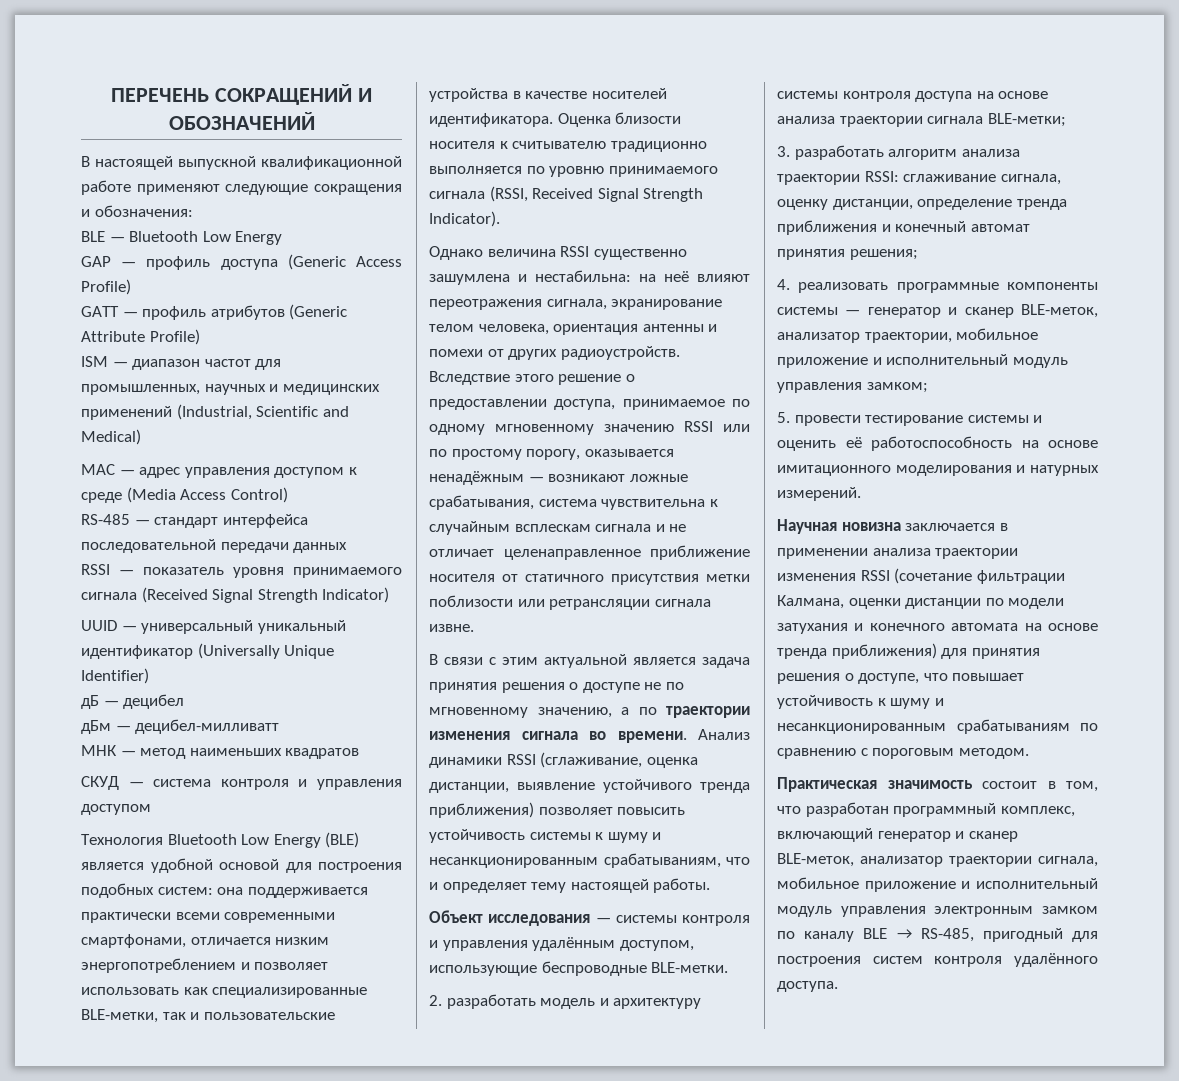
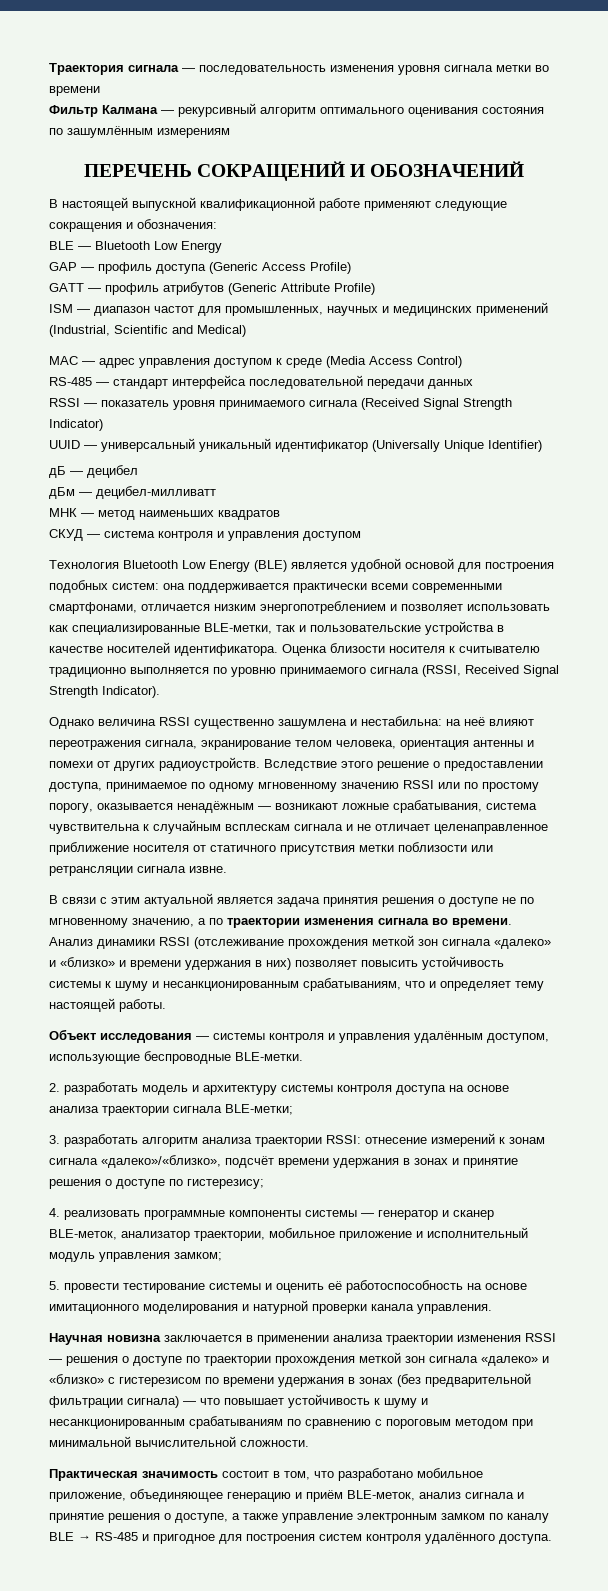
+ Траектория сигнала — последовательность изменения уровня сигнала метки во времени
+ Фильтр Калмана — рекурсивный алгоритм оптимального оценивания состояния по зашумлённым измерениям
- Анализ динамики RSSI (сглаживание, оценка дистанции, выявление устойчивого тренда приближения) позволяет повысить устойчивость системы к шуму и несанкционированным срабатываниям, что и определяет тему настоящей работы.
+ Анализ динамики RSSI (отслеживание прохождения меткой зон сигнала «далеко» и «близко» и времени удержания в них) позволяет повысить устойчивость системы к шуму и несанкционированным срабатываниям, что и определяет тему настоящей работы.
- 3. разработать алгоритм анализа траектории RSSI: сглаживание сигнала, оценку дистанции, определение тренда приближения и конечный автомат принятия решения;
+ 3. разработать алгоритм анализа траектории RSSI: отнесение измерений к зонам сигнала «далеко»/«близко», подсчёт времени удержания в зонах и принятие решения о доступе по гистерезису;
- 5. провести тестирование системы и оценить её работоспособность на основе имитационного моделирования и натурных измерений.
+ 5. провести тестирование системы и оценить её работоспособность на основе имитационного моделирования и натурной проверки канала управления.
- Научная новизна заключается в применении анализа траектории изменения RSSI (сочетание фильтрации Калмана, оценки дистанции по модели затухания и конечного автомата на основе тренда приближения) для принятия решения о доступе, что повышает устойчивость к шуму и несанкционированным срабатываниям по сравнению с пороговым методом.
+ Научная новизна заключается в применении анализа траектории изменения RSSI — решения о доступе по траектории прохождения меткой зон сигнала «далеко» и «близко» с гистерезисом по времени удержания в зонах (без предварительной фильтрации сигнала) — что повышает устойчивость к шуму и несанкционированным срабатываниям по сравнению с пороговым методом при минимальной вычислительной сложности.
- Практическая значимость состоит в том, что разработан программный комплекс, включающий генератор и сканер BLE-меток, анализатор траектории сигнала, мобильное приложение и исполнительный модуль управления электронным замком по каналу BLE → RS-485, пригодный для построения систем контроля удалённого доступа.
+ Практическая значимость состоит в том, что разработано мобильное приложение, объединяющее генерацию и приём BLE-меток, анализ сигнала и принятие решения о доступе, а также управление электронным замком по каналу BLE → RS-485 и пригодное для построения систем контроля удалённого доступа.

